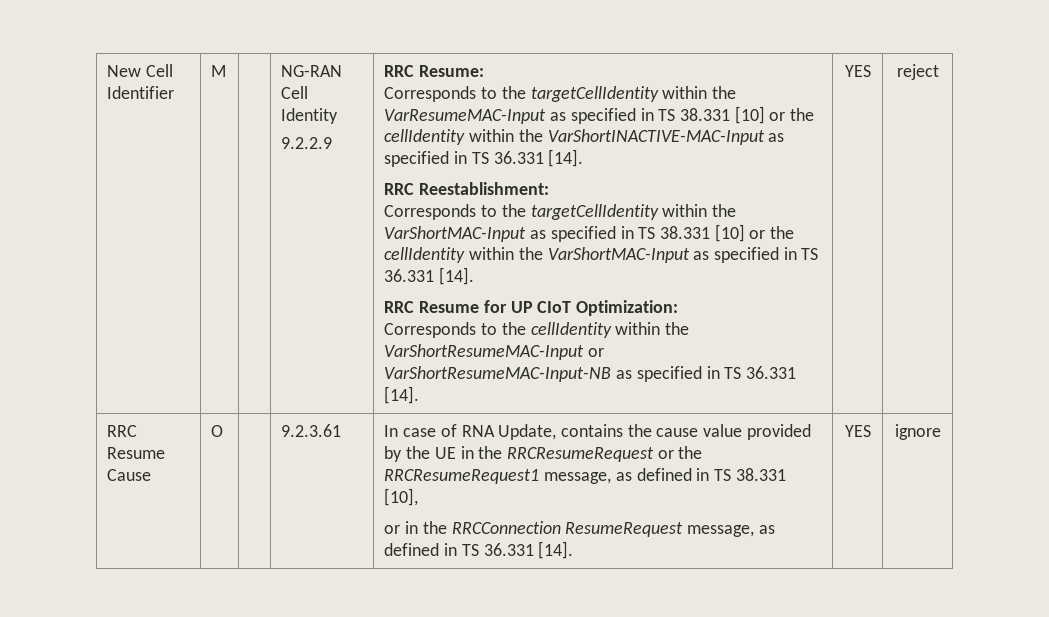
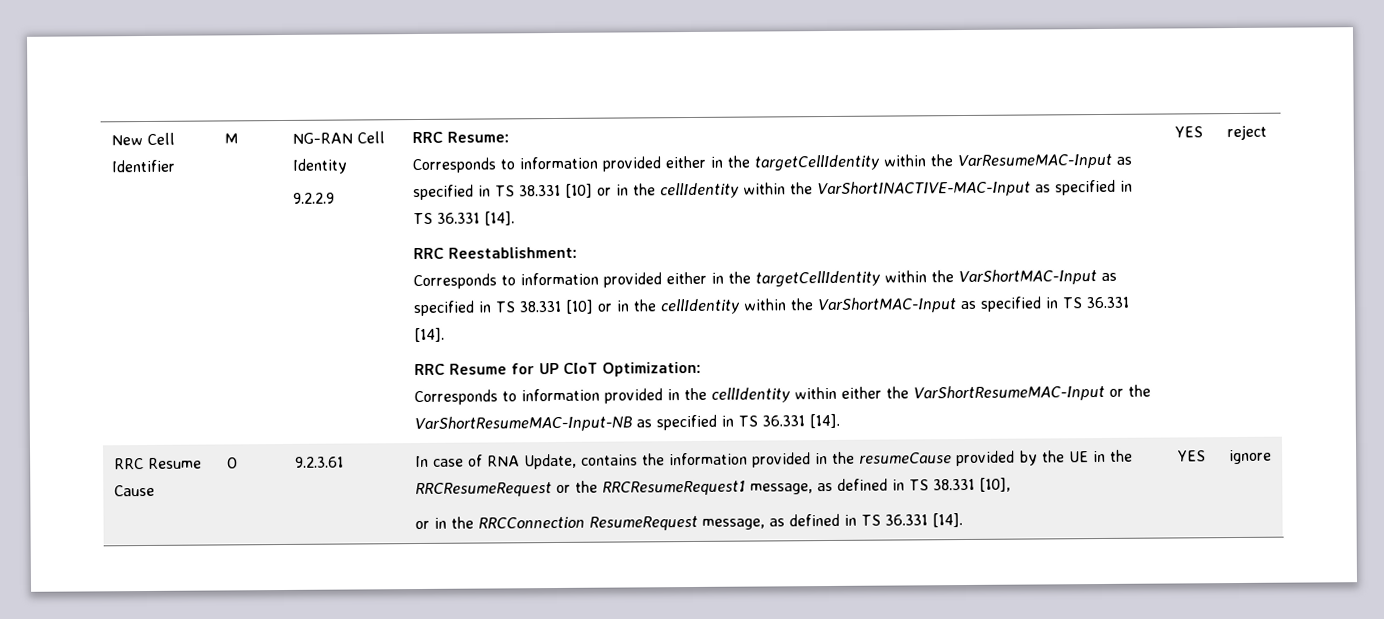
- Corresponds to the targetCellIdentity within the VarResumeMAC-Input as specified in TS 38.331 [10] or the cellIdentity within the VarShortINACTIVE-MAC-Input as specified in TS 36.331 [14].
+ Corresponds to information provided either in the targetCellIdentity within the VarResumeMAC-Input as specified in TS 38.331 [10] or in the cellIdentity within the VarShortINACTIVE-MAC-Input as specified in TS 36.331 [14].
- Corresponds to the targetCellIdentity within the VarShortMAC-Input as specified in TS 38.331 [10] or the cellIdentity within the VarShortMAC-Input as specified in TS 36.331 [14].
+ Corresponds to information provided either in the targetCellIdentity within the VarShortMAC-Input as specified in TS 38.331 [10] or in the cellIdentity within the VarShortMAC-Input as specified in TS 36.331 [14].
- Corresponds to the cellIdentity within the VarShortResumeMAC-Input or VarShortResumeMAC-Input-NB as specified in TS 36.331 [14].
+ Corresponds to information provided in the cellIdentity within either the VarShortResumeMAC-Input or the VarShortResumeMAC-Input-NB as specified in TS 36.331 [14].
- In case of RNA Update, contains the cause value provided by the UE in the RRCResumeRequest or the RRCResumeRequest1 message, as defined in TS 38.331 [10],
+ In case of RNA Update, contains the information provided in the resumeCause provided by the UE in the RRCResumeRequest or the RRCResumeRequest1 message, as defined in TS 38.331 [10],

